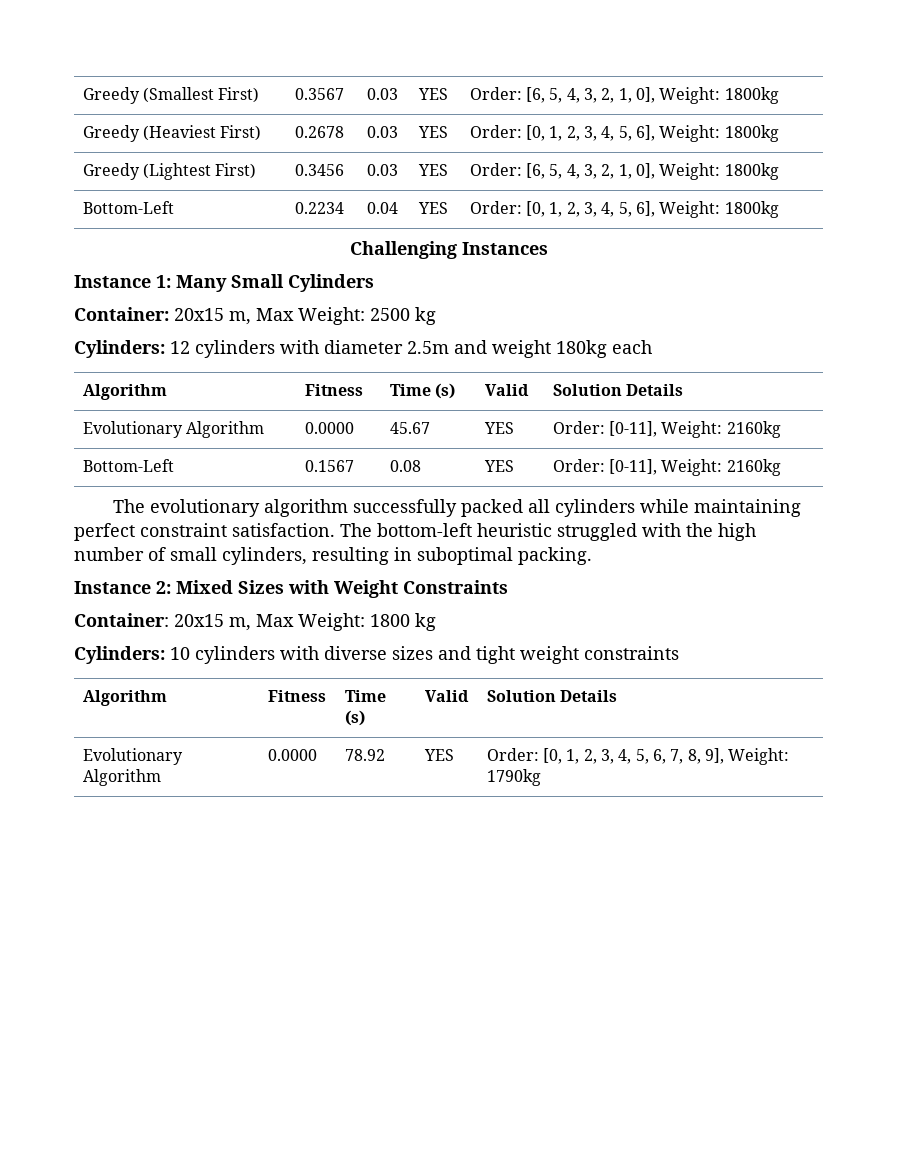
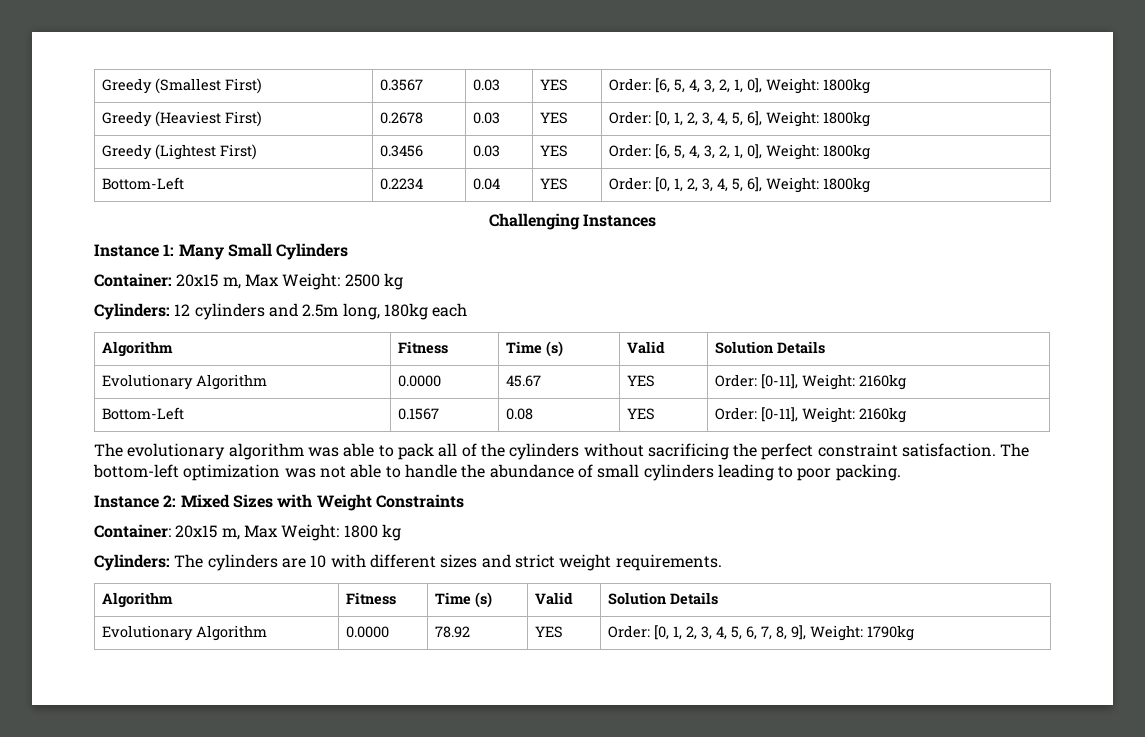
- Cylinders: 12 cylinders with diameter 2.5m and weight 180kg each
+ Cylinders: 12 cylinders and 2.5m long, 180kg each
- The evolutionary algorithm successfully packed all cylinders while maintaining perfect constraint satisfaction.
+ The evolutionary algorithm was able to pack all of the cylinders without sacrificing the perfect constraint satisfaction.
- The bottom-left heuristic struggled with the high number of small cylinders, resulting in suboptimal packing.
+ The bottom-left optimization was not able to handle the abundance of small cylinders leading to poor packing.
- Cylinders: 10 cylinders with diverse sizes and tight weight constraints
+ Cylinders: The cylinders are 10 with different sizes and strict weight requirements.

